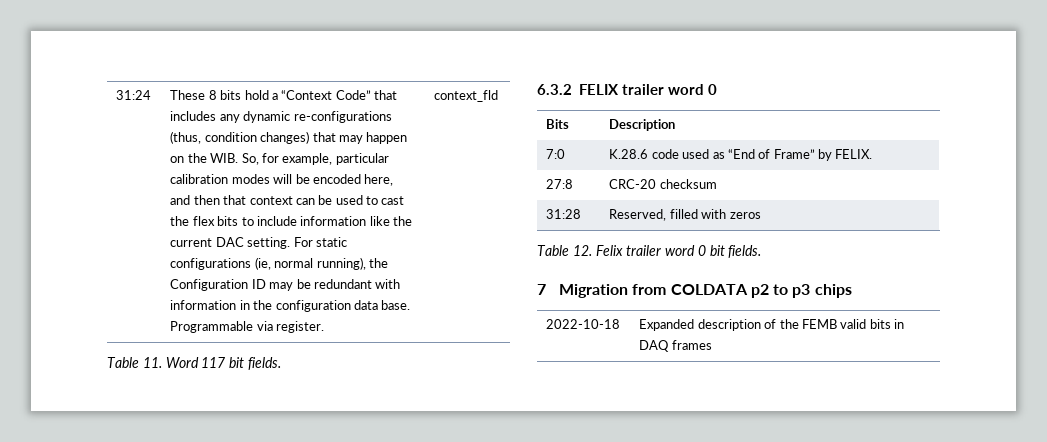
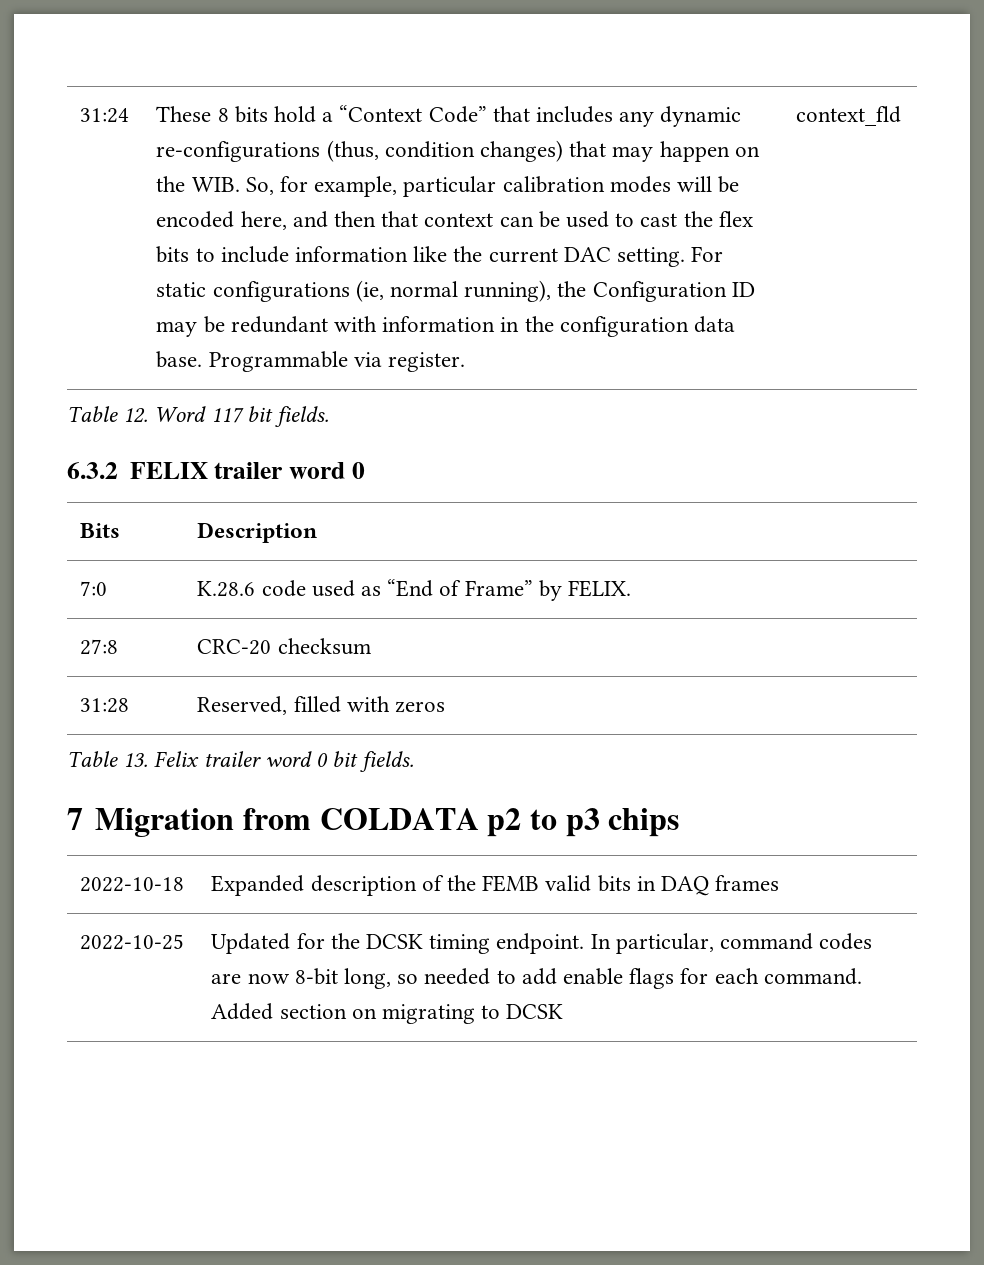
- Table 11. Word 117 bit fields.
+ Table 12. Word 117 bit fields.
- Table 12. Felix trailer word 0 bit fields.
+ Table 13. Felix trailer word 0 bit fields.
+ 2022-10-25 | Updated for the DCSK timing endpoint. In particular, command codes are now 8-bit long, so needed to add enable flags for each command. Added section on migrating to DCSK

